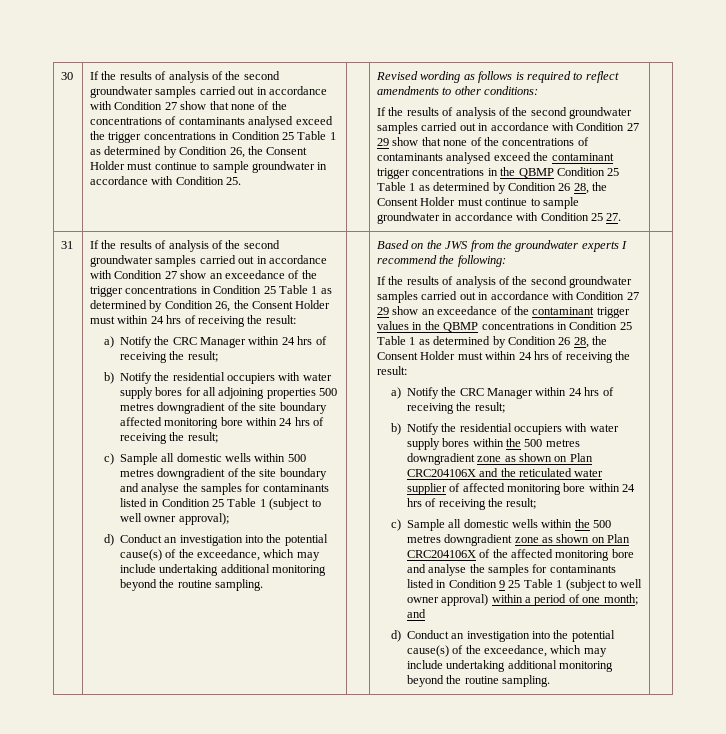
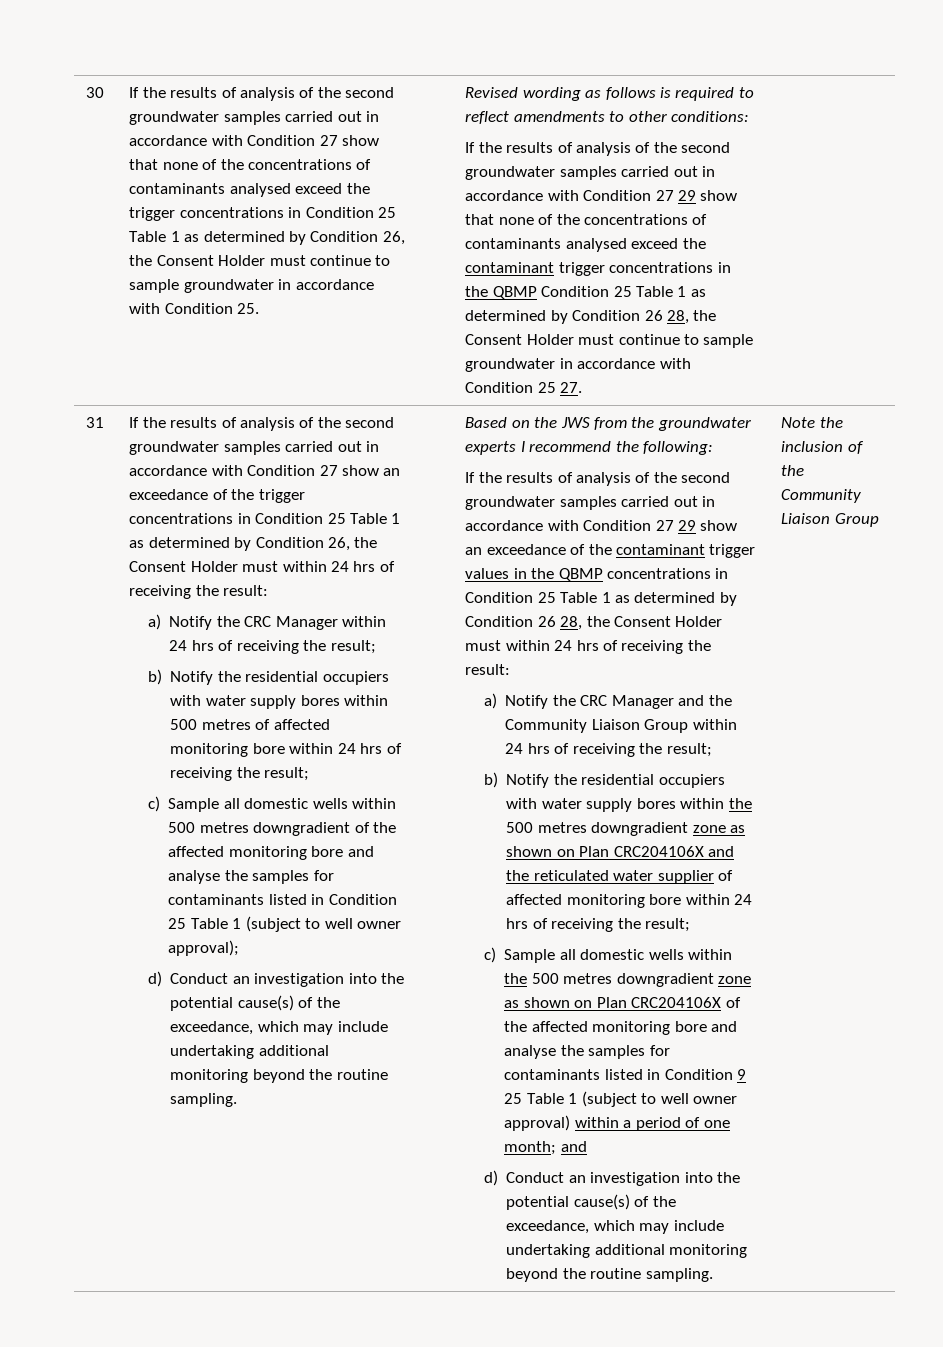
- b) Notify the residential occupiers with water supply bores for all adjoining properties 500 metres downgradient of the site boundary affected monitoring bore within 24 hrs of receiving the result;
+ b) Notify the residential occupiers with water supply bores within 500 metres of affected monitoring bore within 24 hrs of receiving the result;
- c) Sample all domestic wells within 500 metres downgradient of the site boundary and analyse the samples for contaminants listed in Condition 25 Table 1 (subject to well owner approval);
+ c) Sample all domestic wells within 500 metres downgradient of the affected monitoring bore and analyse the samples for contaminants listed in Condition 25 Table 1 (subject to well owner approval);
  If the results of analysis of the second groundwater samples carried out in accordance with Condition 27 29 show an exceedance of the contaminant trigger values in the QBMP concentrations in Condition 25 Table 1 as determined by Condition 26 28, the Consent Holder must within 24 hrs of receiving the result:
- a) Notify the CRC Manager within 24 hrs of receiving the result;
+ a) Notify the CRC Manager and the Community Liaison Group within 24 hrs of receiving the result;
+ Note the inclusion of the Community Liaison Group

